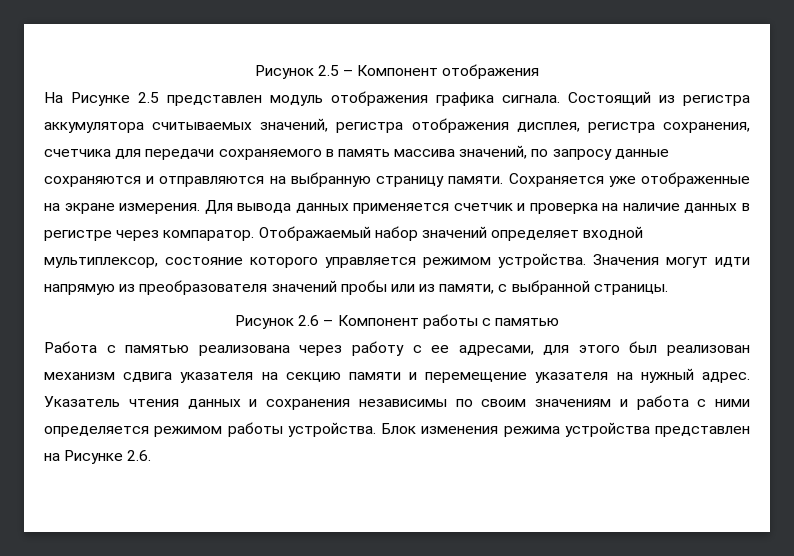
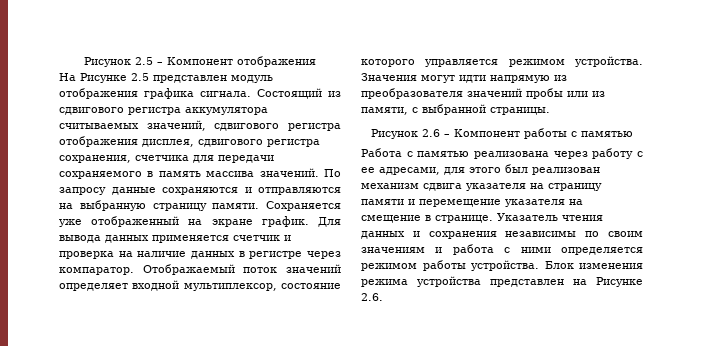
- Состоящий из регистра аккумулятора считываемых значений, регистра отображения дисплея, регистра сохранения, счетчика для передачи сохраняемого в память массива значений, по запросу данные сохраняются и отправляются на выбранную страницу памяти.
+ Состоящий из сдвигового регистра аккумулятора считываемых значений, сдвигового регистра отображения дисплея, сдвигового регистра сохранения, счетчика для передачи сохраняемого в память массива значений. По запросу данные сохраняются и отправляются на выбранную страницу памяти.
- Сохраняется уже отображенные на экране измерения.
+ Сохраняется уже отображенный на экране график.
- Отображаемый набор значений определяет входной мультиплексор, состояние которого управляется режимом устройства.
+ Отображаемый поток значений определяет входной мультиплексор, состояние которого управляется режимом устройства.
- Работа с памятью реализована через работу с ее адресами, для этого был реализован механизм сдвига указателя на секцию памяти и перемещение указателя на нужный адрес.
+ Работа с памятью реализована через работу с ее адресами, для этого был реализован механизм сдвига указателя на страницу памяти и перемещение указателя на смещение в странице.

